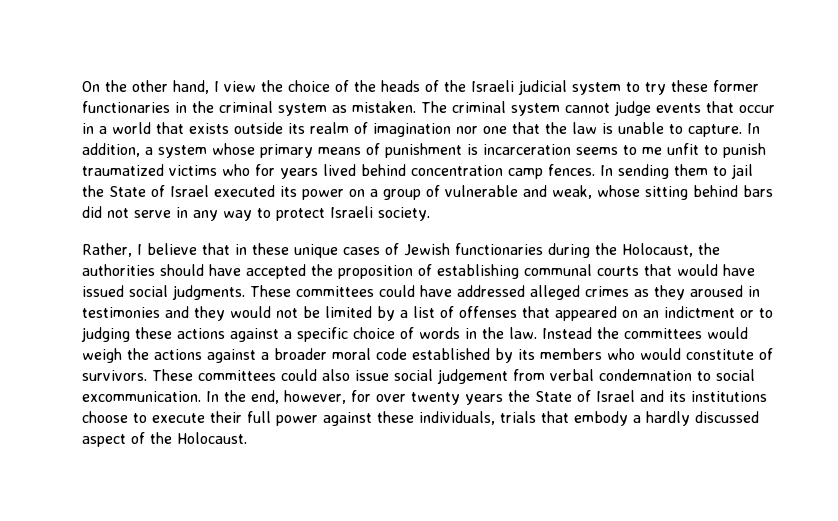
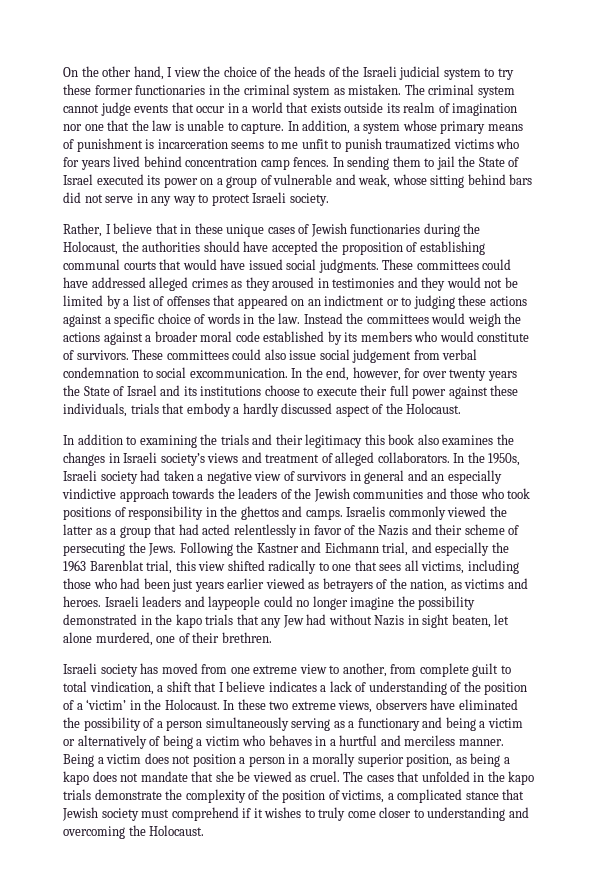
+ In addition to examining the trials and their legitimacy this book also examines the changes in Israeli society’s views and treatment of alleged collaborators. In the 1950s, Israeli society had taken a negative view of survivors in general and an especially vindictive approach towards the leaders of the Jewish communities and those who took positions of responsibility in the ghettos and camps. Israelis commonly viewed the latter as a group that had acted relentlessly in favor of the Nazis and their scheme of persecuting the Jews. Following the Kastner and Eichmann trial, and especially the 1963 Barenblat trial, this view shifted radically to one that sees all victims, including those who had been just years earlier viewed as betrayers of the nation, as victims and heroes. Israeli leaders and laypeople could no longer imagine the possibility demonstrated in the kapo trials that any Jew had without Nazis in sight beaten, let alone murdered, one of their brethren.
+ Israeli society has moved from one extreme view to another, from complete guilt to total vindication, a shift that I believe indicates a lack of understanding of the position of a ‘victim’ in the Holocaust. In these two extreme views, observers have eliminated the possibility of a person simultaneously serving as a functionary and being a victim or alternatively of being a victim who behaves in a hurtful and merciless manner. Being a victim does not position a person in a morally superior position, as being a kapo does not mandate that she be viewed as cruel. The cases that unfolded in the kapo trials demonstrate the complexity of the position of victims, a complicated stance that Jewish society must comprehend if it wishes to truly come closer to understanding and overcoming the Holocaust.

